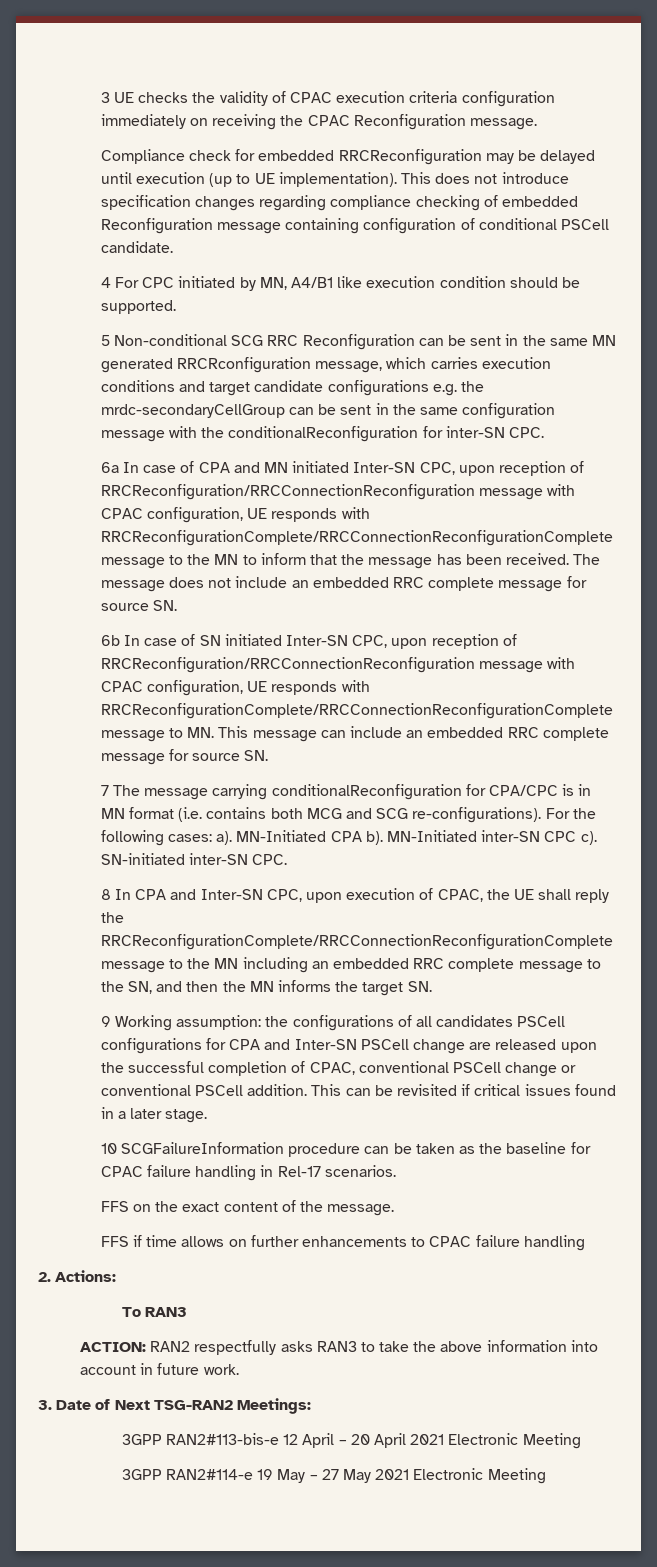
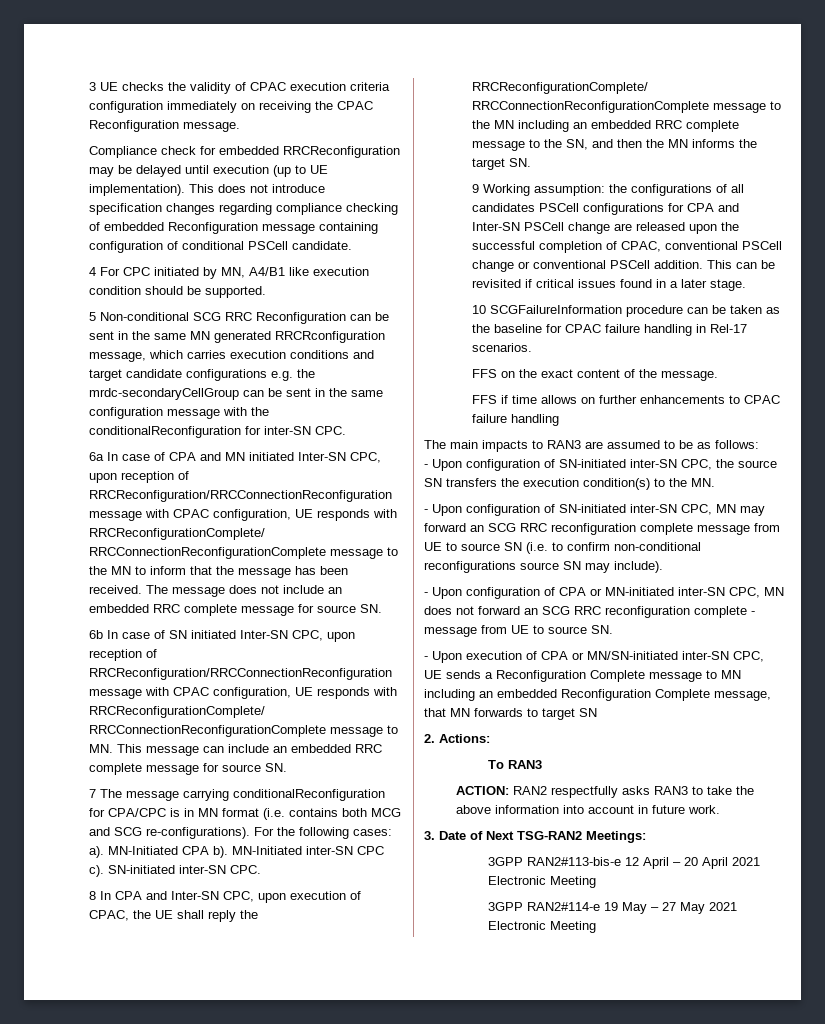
+ The main impacts to RAN3 are assumed to be as follows:
+ - Upon configuration of SN-initiated inter-SN CPC, the source SN transfers the execution condition(s) to the MN.
+ - Upon configuration of SN-initiated inter-SN CPC, MN may forward an SCG RRC reconfiguration complete message from UE to source SN (i.e. to confirm non-conditional reconfigurations source SN may include).
+ - Upon configuration of CPA or MN-initiated inter-SN CPC, MN does not forward an SCG RRC reconfiguration complete - message from UE to source SN.
+ - Upon execution of CPA or MN/SN-initiated inter-SN CPC, UE sends a Reconfiguration Complete message to MN including an embedded Reconfiguration Complete message, that MN forwards to target SN

